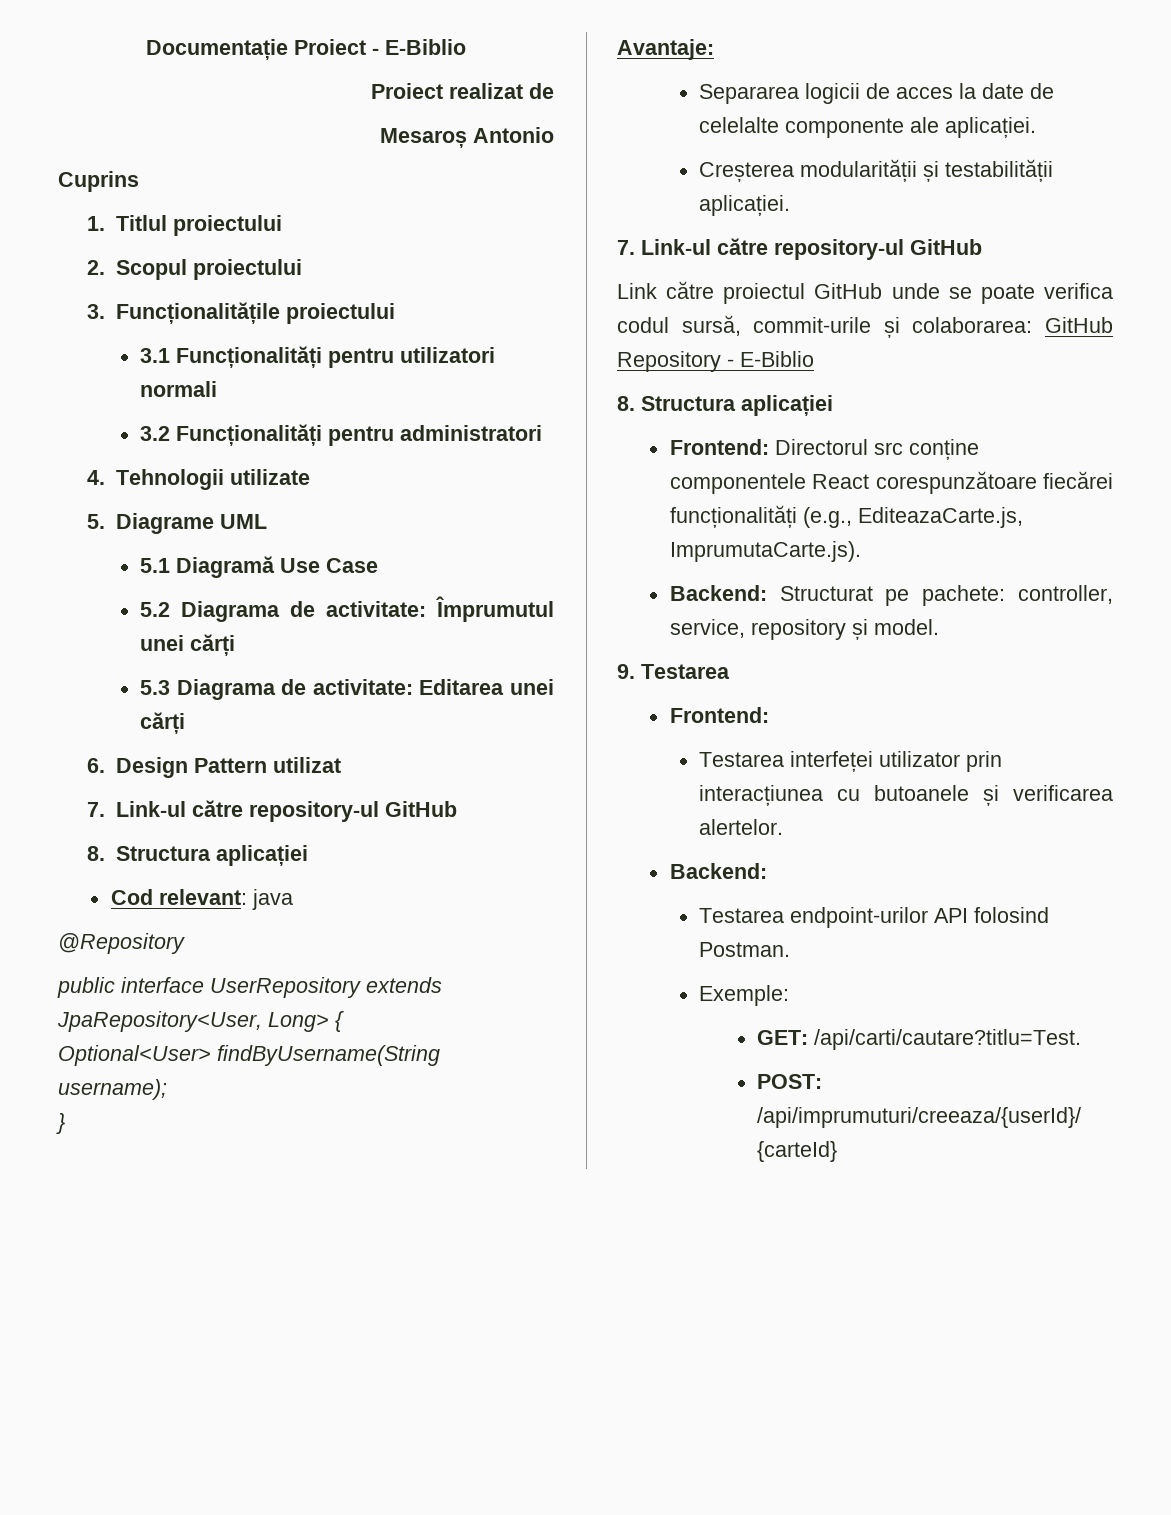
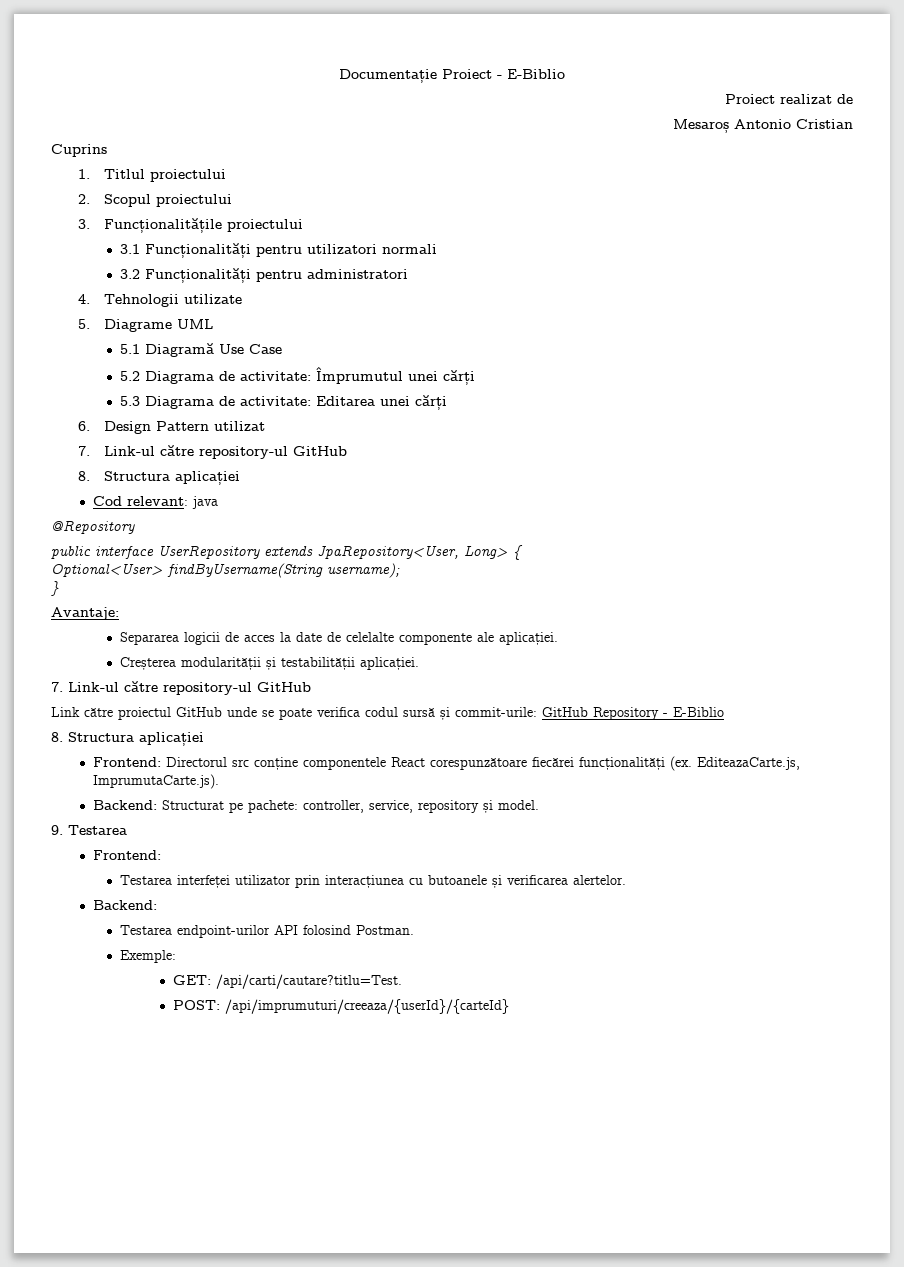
- Mesaroș Antonio
+ Mesaroș Antonio Cristian
- Link către proiectul GitHub unde se poate verifica codul sursă, commit-urile și colaborarea: GitHub Repository - E-Biblio
+ Link către proiectul GitHub unde se poate verifica codul sursă și commit-urile: GitHub Repository - E-Biblio
- Frontend: Directorul src conține componentele React corespunzătoare fiecărei funcționalități (e.g., EditeazaCarte.js, ImprumutaCarte.js).
+ Frontend: Directorul src conține componentele React corespunzătoare fiecărei funcționalități (ex. EditeazaCarte.js, ImprumutaCarte.js).

